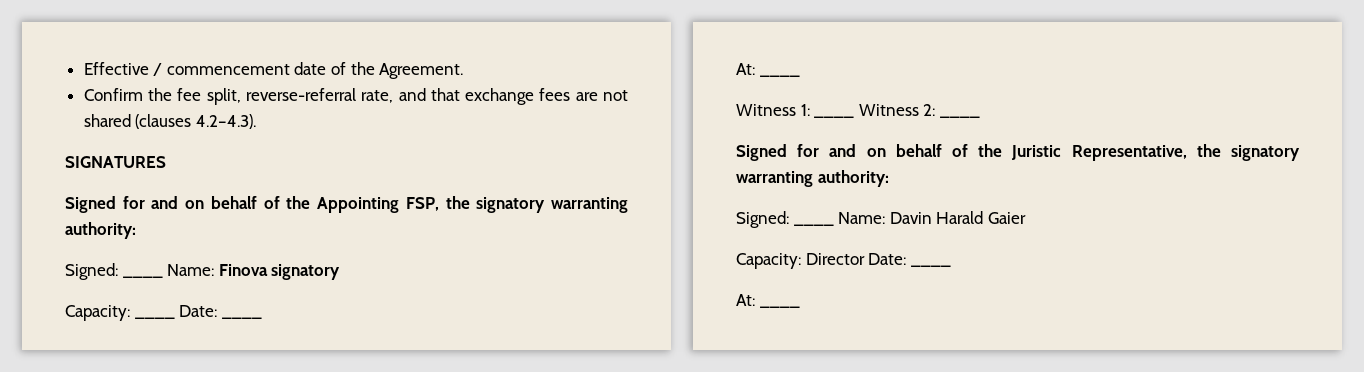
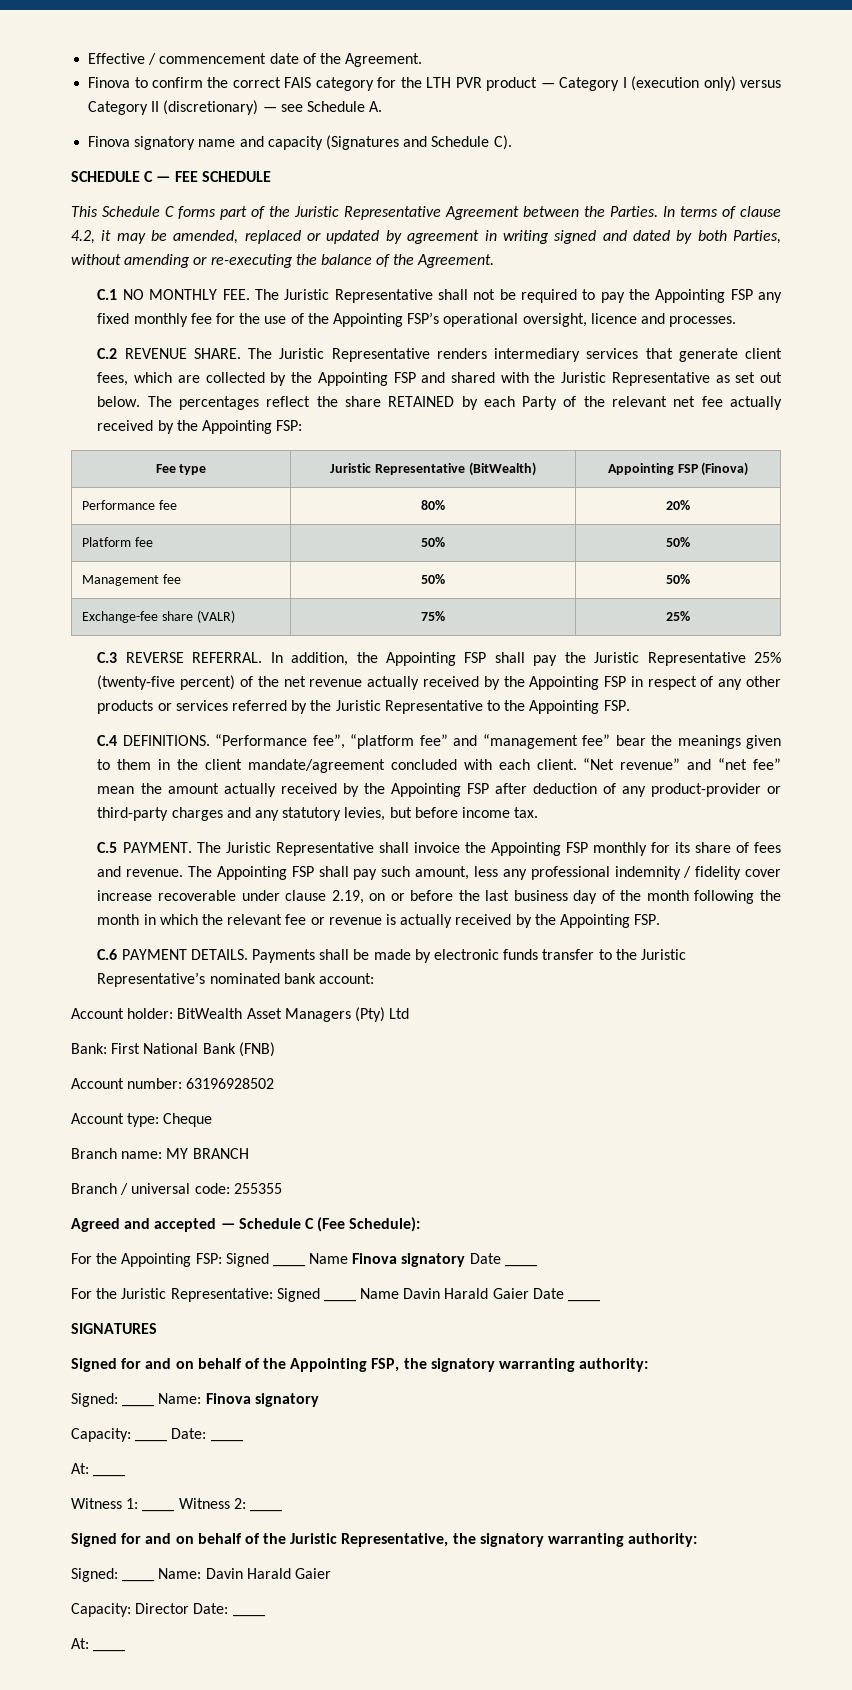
- Confirm the fee split, reverse-referral rate, and that exchange fees are not shared (clauses 4.2–4.3).
+ Finova to confirm the correct FAIS category for the LTH PVR product — Category I (execution only) versus Category II (discretionary) — see Schedule A.
+ Finova signatory name and capacity (Signatures and Schedule C).
+ SCHEDULE C — FEE SCHEDULE
+ This Schedule C forms part of the Juristic Representative Agreement between the Parties. In terms of clause 4.2, it may be amended, replaced or updated by agreement in writing signed and dated by both Parties, without amending or re-executing the balance of the Agreement.
+ C.1 NO MONTHLY FEE. The Juristic Representative shall not be required to pay the Appointing FSP any fixed monthly fee for the use of the Appointing FSP’s operational oversight, licence and processes.
+ C.2 REVENUE SHARE. The Juristic Representative renders intermediary services that generate client fees, which are collected by the Appointing FSP and shared with the Juristic Representative as set out below. The percentages reflect the share RETAINED by each Party of the relevant net fee actually received by the Appointing FSP:
+ Fee type | Juristic Representative (BitWealth) | Appointing FSP (Finova)
+ Performance fee | 80% | 20%
+ Platform fee | 50% | 50%
+ Management fee | 50% | 50%
+ Exchange-fee share (VALR) | 75% | 25%
+ C.3 REVERSE REFERRAL. In addition, the Appointing FSP shall pay the Juristic Representative 25% (twenty-five percent) of the net revenue actually received by the Appointing FSP in respect of any other products or services referred by the Juristic Representative to the Appointing FSP.
+ C.4 DEFINITIONS. “Performance fee”, “platform fee” and “management fee” bear the meanings given to them in the client mandate/agreement concluded with each client. “Net revenue” and “net fee” mean the amount actually received by the Appointing FSP after deduction of any product-provider or third-party charges and any statutory levies, but before income tax.
+ C.5 PAYMENT. The Juristic Representative shall invoice the Appointing FSP monthly for its share of fees and revenue. The Appointing FSP shall pay such amount, less any professional indemnity / fidelity cover increase recoverable under clause 2.19, on or before the last business day of the month following the month in which the relevant fee or revenue is actually received by the Appointing FSP.
+ C.6 PAYMENT DETAILS. Payments shall be made by electronic funds transfer to the Juristic Representative’s nominated bank account:
+ Account holder: BitWealth Asset Managers (Pty) Ltd
+ Bank: First National Bank (FNB)
+ Account number: 63196928502
+ Account type: Cheque
+ Branch name: MY BRANCH
+ Branch / universal code: 255355
+ Agreed and accepted — Schedule C (Fee Schedule):
+ For the Appointing FSP: Signed ____ Name Finova signatory Date ____
+ For the Juristic Representative: Signed ____ Name Davin Harald Gaier Date ____

